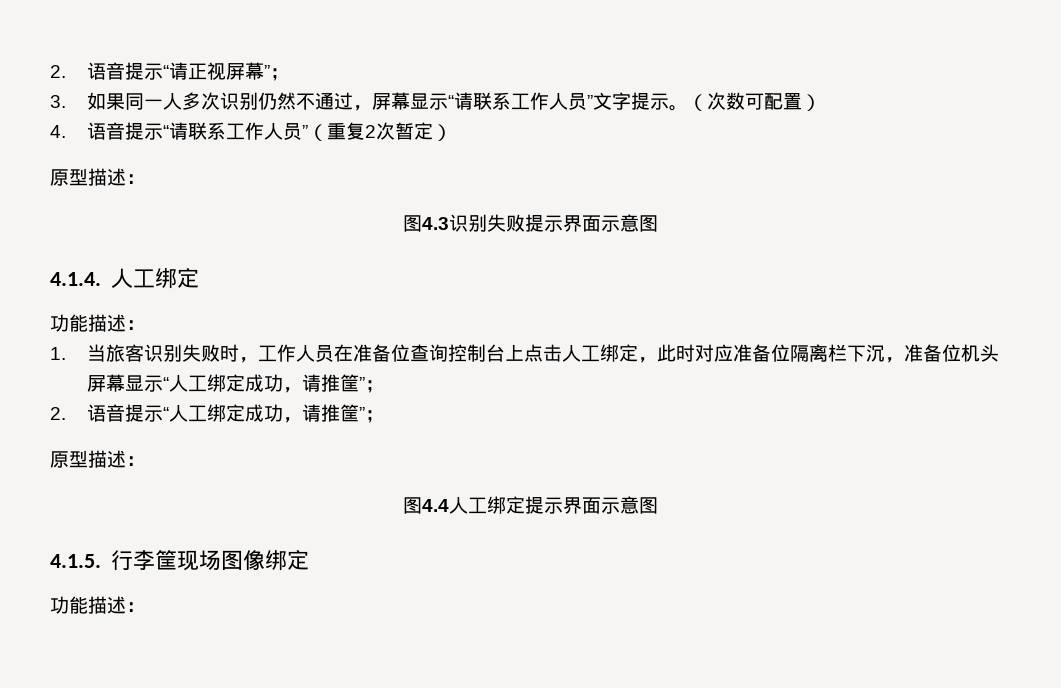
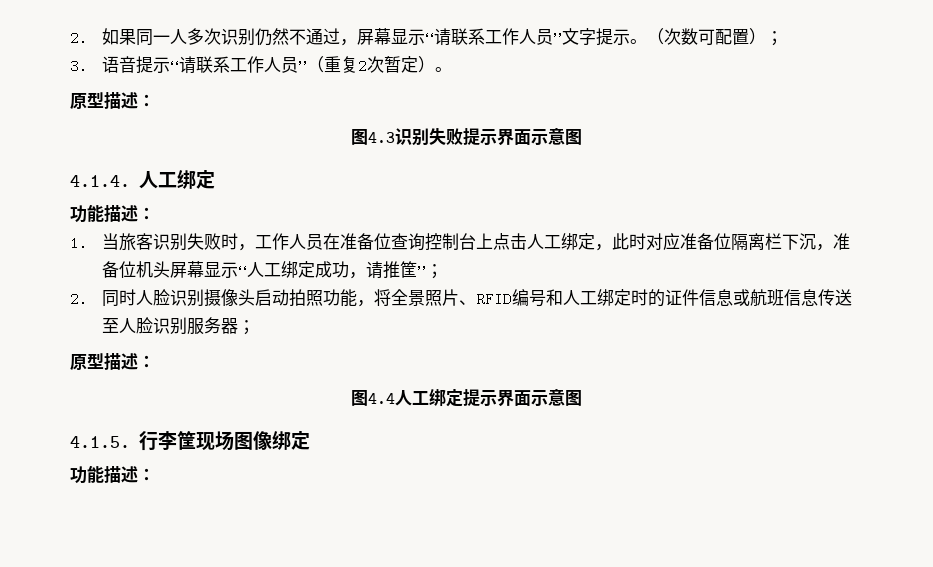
- 2.语音提示“请正视屏幕”；
- 3.如果同一人多次识别仍然不通过，屏幕显示“请联系工作人员”文字提示。
+ 2.如果同一人多次识别仍然不通过，屏幕显示“请联系工作人员”文字提示。
- （次数可配置）
- 4.语音提示“请联系工作人员”（重复2次暂定）
+ （次数可配置）；
+ 3.语音提示“请联系工作人员”（重复2次暂定）。
- 2.语音提示“人工绑定成功，请推筐”；
+ 2.同时人脸识别摄像头启动拍照功能，将全景照片、RFID编号和人工绑定时的证件信息或航班信息传送至人脸识别服务器；

